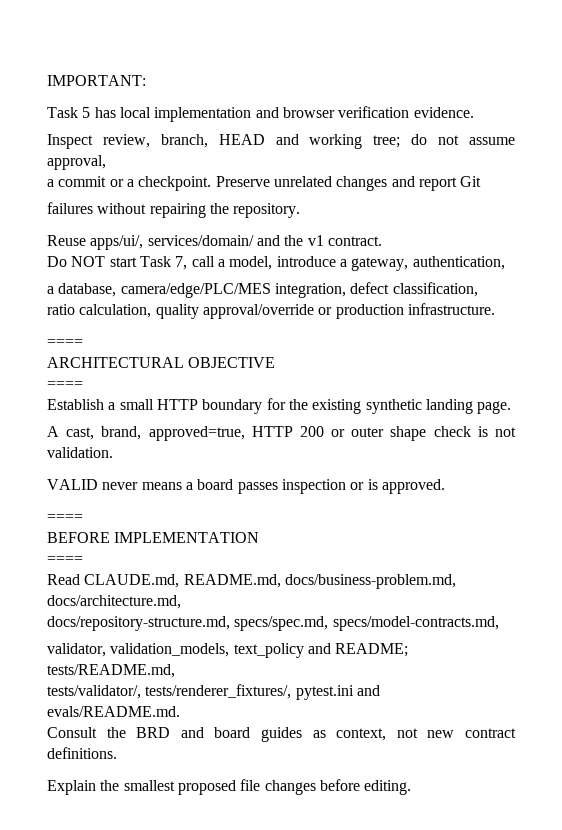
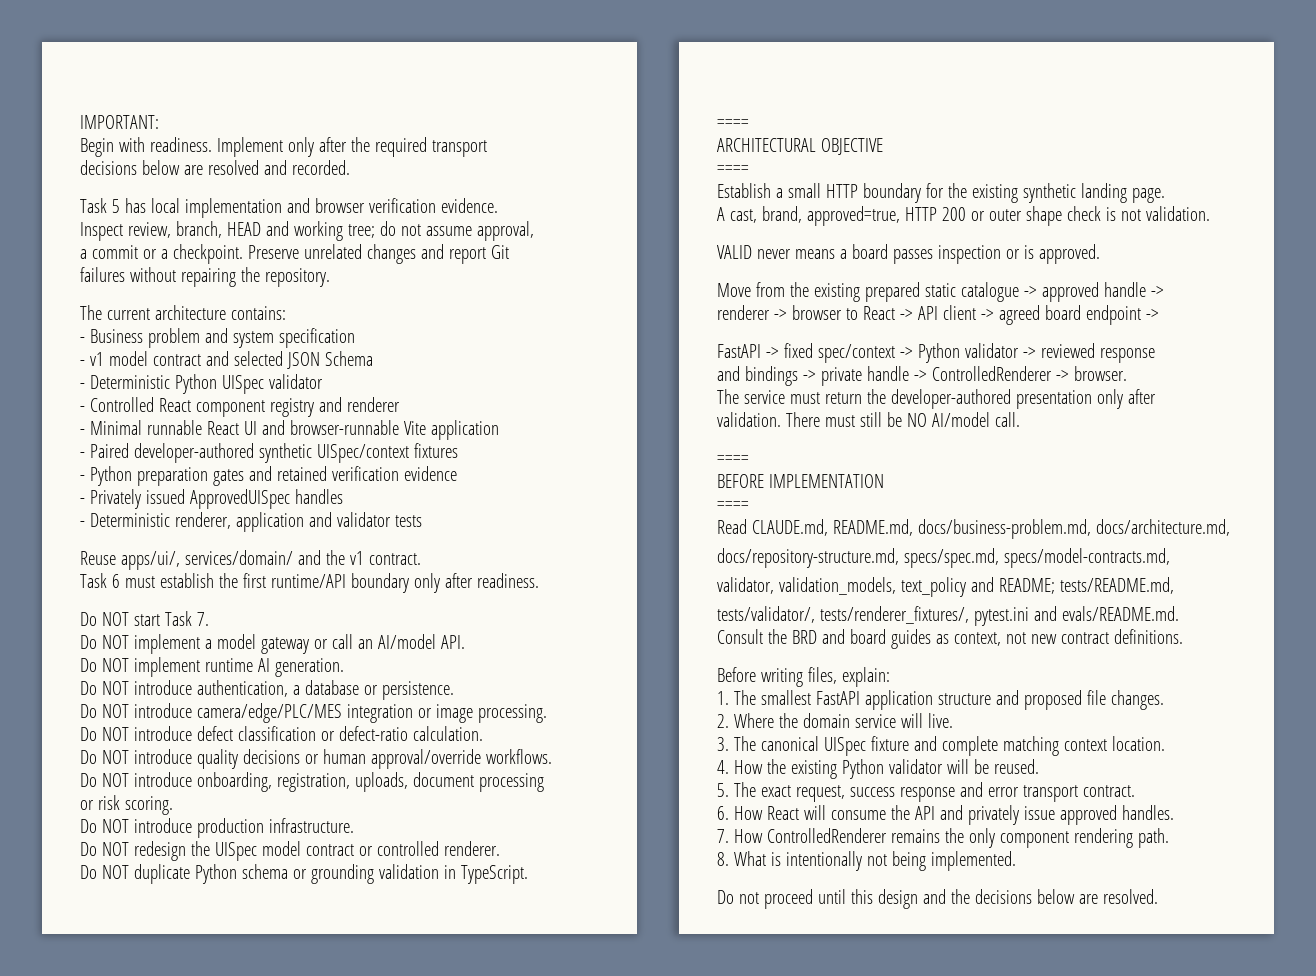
+ Begin with readiness. Implement only after the required transport
+ decisions below are resolved and recorded.
+ The current architecture contains:
+ - Business problem and system specification
+ - v1 model contract and selected JSON Schema
+ - Deterministic Python UISpec validator
+ - Controlled React component registry and renderer
+ - Minimal runnable React UI and browser-runnable Vite application
+ - Paired developer-authored synthetic UISpec/context fixtures
+ - Python preparation gates and retained verification evidence
+ - Privately issued ApprovedUISpec handles
+ - Deterministic renderer, application and validator tests
- Do NOT start Task 7, call a model, introduce a gateway, authentication,
- a database, camera/edge/PLC/MES integration, defect classification,
- ratio calculation, quality approval/override or production infrastructure.
+ Task 6 must establish the first runtime/API boundary only after readiness.
+ Do NOT start Task 7.
+ Do NOT implement a model gateway or call an AI/model API.
+ Do NOT implement runtime AI generation.
+ Do NOT introduce authentication, a database or persistence.
+ Do NOT introduce camera/edge/PLC/MES integration or image processing.
+ Do NOT introduce defect classification or defect-ratio calculation.
+ Do NOT introduce quality decisions or human approval/override workflows.
+ Do NOT introduce onboarding, registration, uploads, document processing
+ or risk scoring.
+ Do NOT introduce production infrastructure.
+ Do NOT redesign the UISpec model contract or controlled renderer.
+ Do NOT duplicate Python schema or grounding validation in TypeScript.
+ Move from the existing prepared static catalogue -> approved handle ->
+ renderer -> browser to React -> API client -> agreed board endpoint ->
+ FastAPI -> fixed spec/context -> Python validator -> reviewed response
+ and bindings -> private handle -> ControlledRenderer -> browser.
+ The service must return the developer-authored presentation only after
+ validation. There must still be NO AI/model call.
- Explain the smallest proposed file changes before editing.
+ Before writing files, explain:
+ 1. The smallest FastAPI application structure and proposed file changes.
+ 2. Where the domain service will live.
+ 3. The canonical UISpec fixture and complete matching context location.
+ 4. How the existing Python validator will be reused.
+ 5. The exact request, success response and error transport contract.
+ 6. How React will consume the API and privately issue approved handles.
+ 7. How ControlledRenderer remains the only component rendering path.
+ 8. What is intentionally not being implemented.
+ Do not proceed until this design and the decisions below are resolved.

